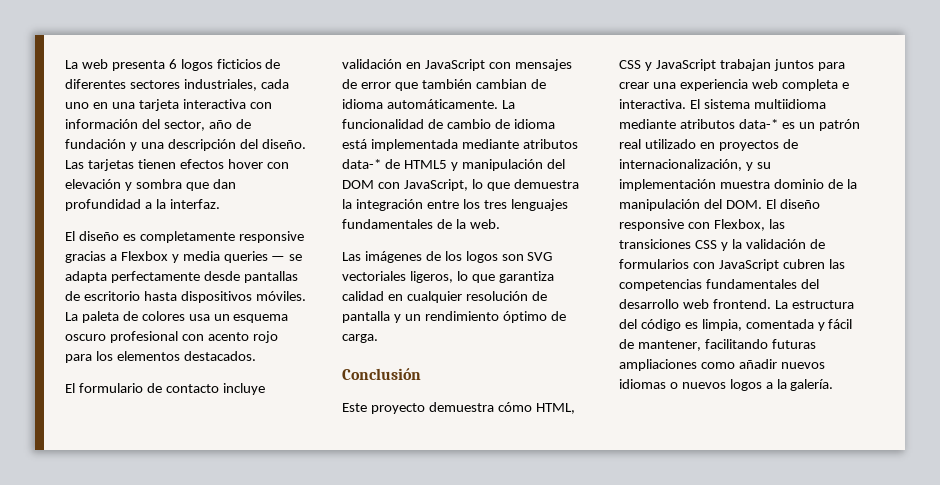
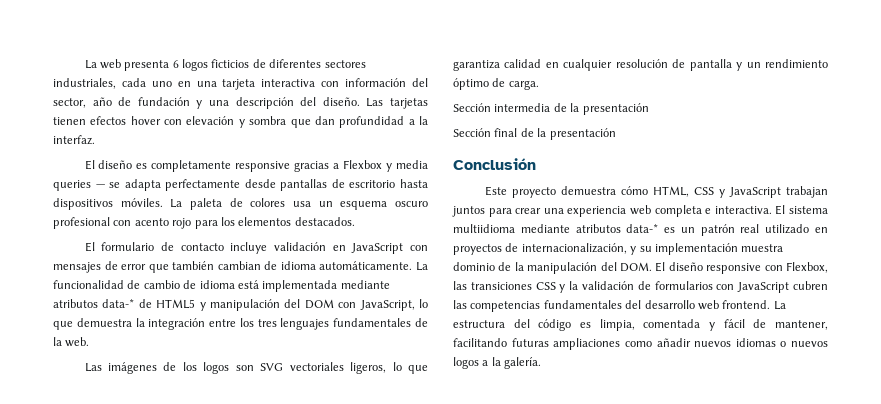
+ Sección intermedia de la presentación
+ Sección final de la presentación

